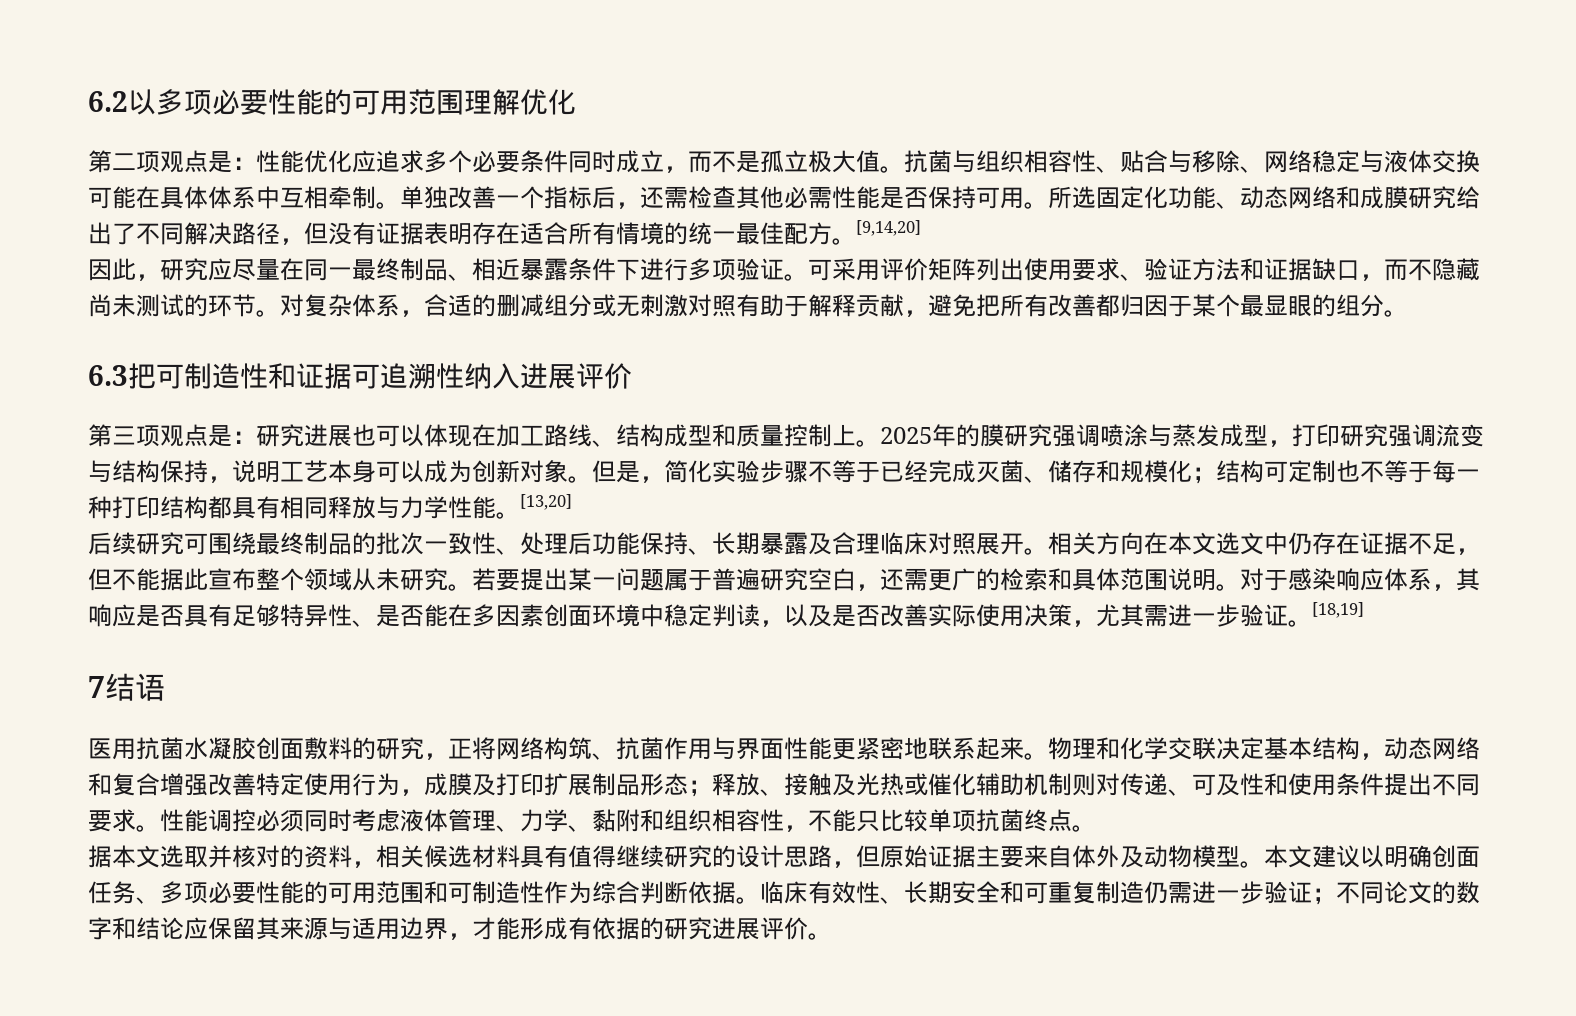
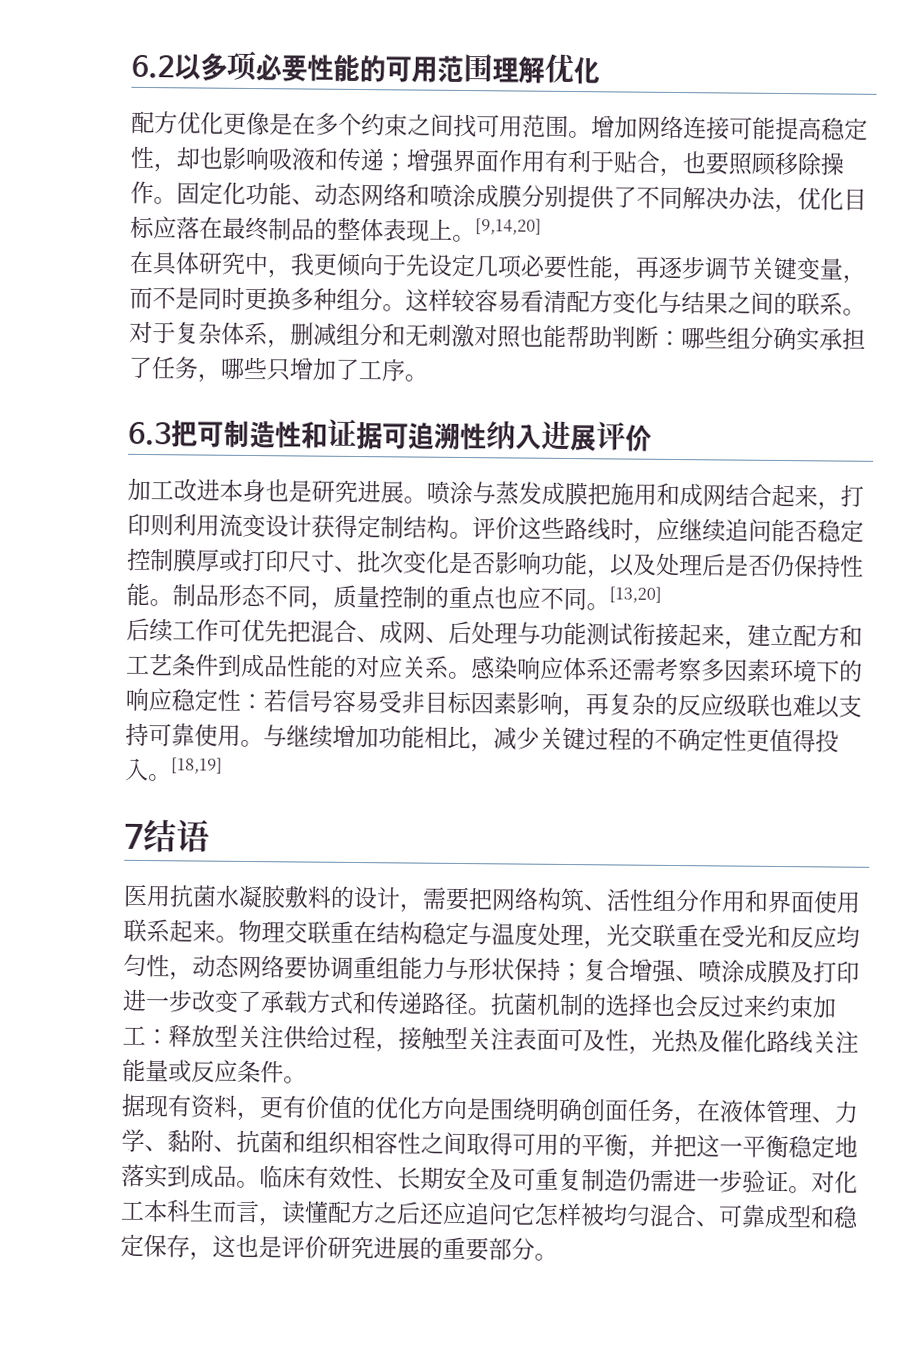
- 第二项观点是：性能优化应追求多个必要条件同时成立，而不是孤立极大值。抗菌与组织相容性、贴合与移除、网络稳定与液体交换可能在具体体系中互相牵制。单独改善一个指标后，还需检查其他必需性能是否保持可用。所选固定化功能、动态网络和成膜研究给出了不同解决路径，但没有证据表明存在适合所有情境的统一最佳配方。[9,14,20]
- 因此，研究应尽量在同一最终制品、相近暴露条件下进行多项验证。可采用评价矩阵列出使用要求、验证方法和证据缺口，而不隐藏尚未测试的环节。对复杂体系，合适的删减组分或无刺激对照有助于解释贡献，避免把所有改善都归因于某个最显眼的组分。
+ 配方优化更像是在多个约束之间找可用范围。增加网络连接可能提高稳定性，却也影响吸液和传递；增强界面作用有利于贴合，也要照顾移除操作。固定化功能、动态网络和喷涂成膜分别提供了不同解决办法，优化目标应落在最终制品的整体表现上。[9,14,20]
+ 在具体研究中，我更倾向于先设定几项必要性能，再逐步调节关键变量，而不是同时更换多种组分。这样较容易看清配方变化与结果之间的联系。对于复杂体系，删减组分和无刺激对照也能帮助判断：哪些组分确实承担了任务，哪些只增加了工序。
- 第三项观点是：研究进展也可以体现在加工路线、结构成型和质量控制上。2025年的膜研究强调喷涂与蒸发成型，打印研究强调流变与结构保持，说明工艺本身可以成为创新对象。但是，简化实验步骤不等于已经完成灭菌、储存和规模化；结构可定制也不等于每一种打印结构都具有相同释放与力学性能。[13,20]
- 后续研究可围绕最终制品的批次一致性、处理后功能保持、长期暴露及合理临床对照展开。相关方向在本文选文中仍存在证据不足，但不能据此宣布整个领域从未研究。若要提出某一问题属于普遍研究空白，还需更广的检索和具体范围说明。对于感染响应体系，其响应是否具有足够特异性、是否能在多因素创面环境中稳定判读，以及是否改善实际使用决策，尤其需进一步验证。
+ 加工改进本身也是研究进展。喷涂与蒸发成膜把施用和成网结合起来，打印则利用流变设计获得定制结构。评价这些路线时，应继续追问能否稳定控制膜厚或打印尺寸、批次变化是否影响功能，以及处理后是否仍保持性能。制品形态不同，质量控制的重点也应不同。[13,20]
+ 后续工作可优先把混合、成网、后处理与功能测试衔接起来，建立配方和工艺条件到成品性能的对应关系。感染响应体系还需考察多因素环境下的响应稳定性：若信号容易受非目标因素影响，再复杂的反应级联也难以支持可靠使用。与继续增加功能相比，减少关键过程的不确定性更值得投入。
- 医用抗菌水凝胶创面敷料的研究，正将网络构筑、抗菌作用与界面性能更紧密地联系起来。物理和化学交联决定基本结构，动态网络和复合增强改善特定使用行为，成膜及打印扩展制品形态；释放、接触及光热或催化辅助机制则对传递、可及性和使用条件提出不同要求。性能调控必须同时考虑液体管理、力学、黏附和组织相容性，不能只比较单项抗菌终点。
- 据本文选取并核对的资料，相关候选材料具有值得继续研究的设计思路，但原始证据主要来自体外及动物模型。本文建议以明确创面任务、多项必要性能的可用范围和可制造性作为综合判断依据。
+ 医用抗菌水凝胶敷料的设计，需要把网络构筑、活性组分作用和界面使用联系起来。物理交联重在结构稳定与温度处理，光交联重在受光和反应均匀性，动态网络要协调重组能力与形状保持；复合增强、喷涂成膜及打印进一步改变了承载方式和传递路径。抗菌机制的选择也会反过来约束加工：释放型关注供给过程，接触型关注表面可及性，光热及催化路线关注能量或反应条件。
+ 据现有资料，更有价值的优化方向是围绕明确创面任务，在液体管理、力学、黏附、抗菌和组织相容性之间取得可用的平衡，并把这一平衡稳定地落实到成品。
- 临床有效性、长期安全和可重复制造仍需进一步验证；不同论文的数字和结论应保留其来源与适用边界，才能形成有依据的研究进展评价。
+ 临床有效性、长期安全及可重复制造仍需进一步验证。对化工本科生而言，读懂配方之后还应追问它怎样被均匀混合、可靠成型和稳定保存，这也是评价研究进展的重要部分。

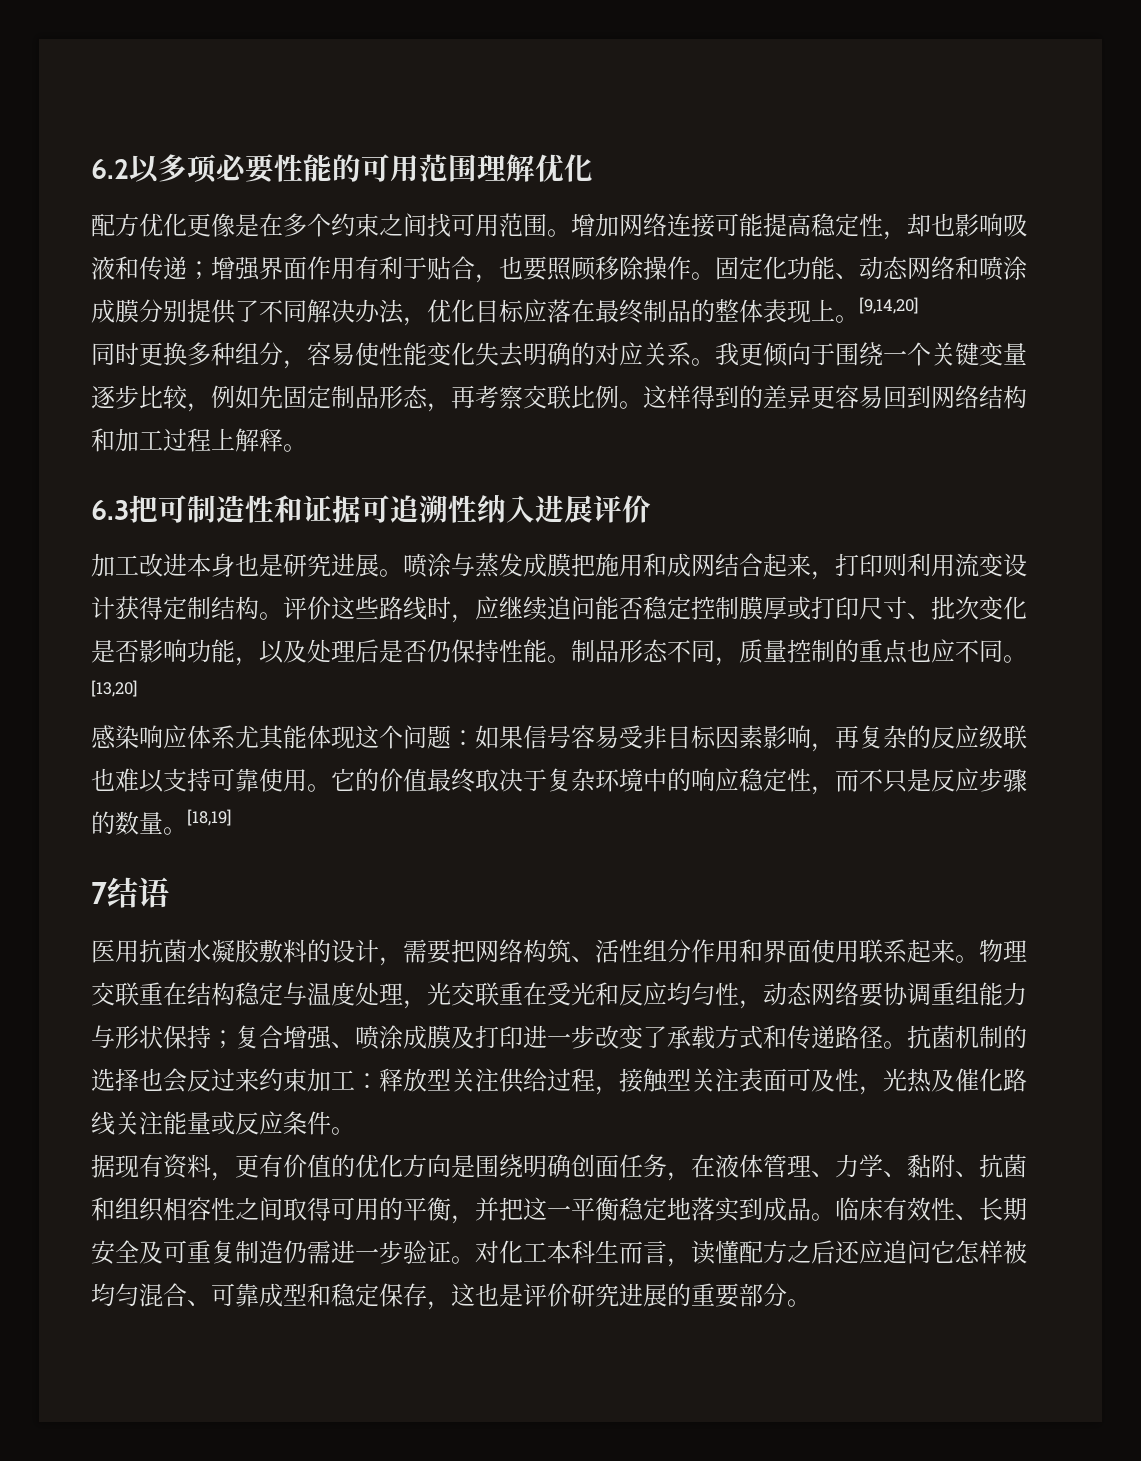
- 在具体研究中，我更倾向于先设定几项必要性能，再逐步调节关键变量，而不是同时更换多种组分。这样较容易看清配方变化与结果之间的联系。对于复杂体系，删减组分和无刺激对照也能帮助判断：哪些组分确实承担了任务，哪些只增加了工序。
+ 同时更换多种组分，容易使性能变化失去明确的对应关系。我更倾向于围绕一个关键变量逐步比较，例如先固定制品形态，再考察交联比例。这样得到的差异更容易回到网络结构和加工过程上解释。
- 后续工作可优先把混合、成网、后处理与功能测试衔接起来，建立配方和工艺条件到成品性能的对应关系。感染响应体系还需考察多因素环境下的响应稳定性：若信号容易受非目标因素影响，再复杂的反应级联也难以支持可靠使用。
+ 感染响应体系尤其能体现这个问题：如果信号容易受非目标因素影响，再复杂的反应级联也难以支持可靠使用。
- 与继续增加功能相比，减少关键过程的不确定性更值得投入。
+ 它的价值最终取决于复杂环境中的响应稳定性，而不只是反应步骤的数量。

